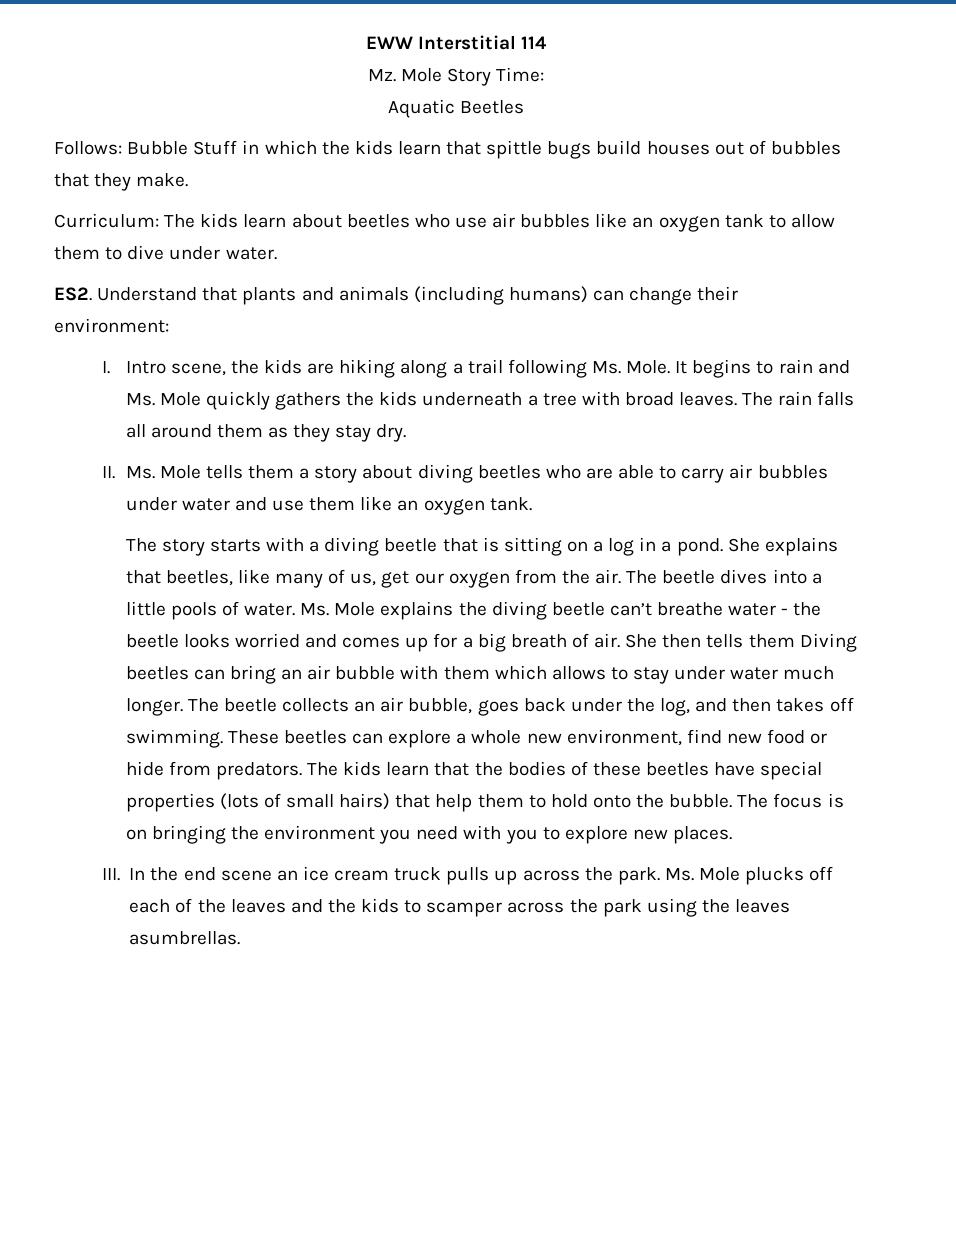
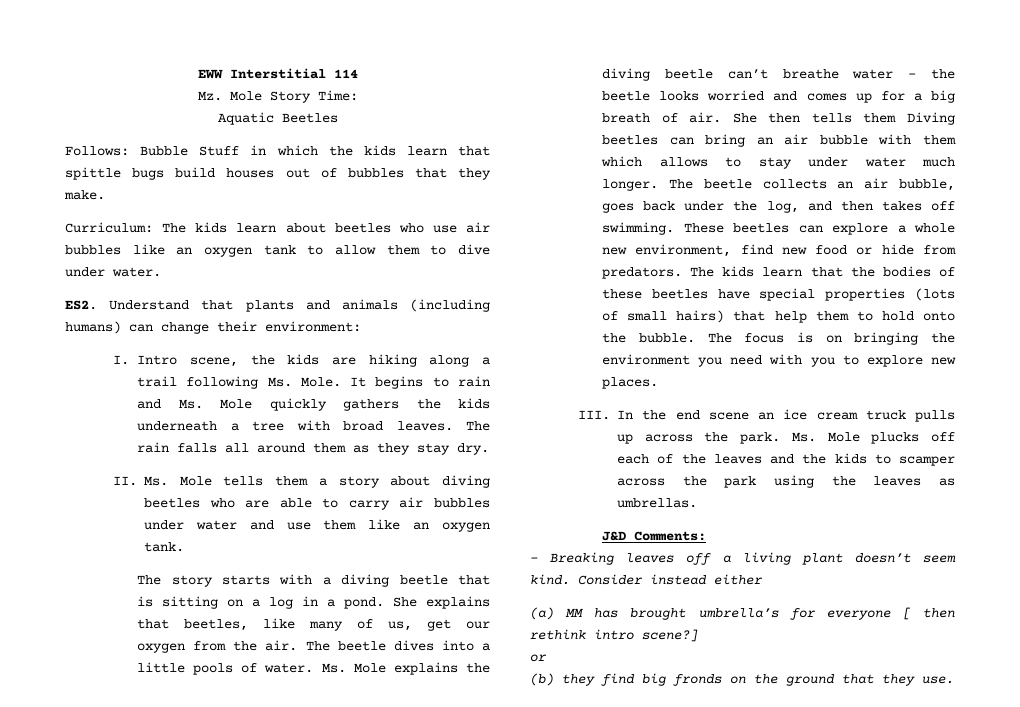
- Ms. Mole plucks off each of the leaves and the kids to scamper across the park using the leaves asumbrellas.
+ Ms. Mole plucks off each of the leaves and the kids to scamper across the park using the leaves as umbrellas.
+ J&D Comments:
+ - Breaking leaves off a living plant doesn’t seem kind. Consider instead either
+ (a) MM has brought umbrella’s for everyone [ then rethink intro scene?]
+ or
+ (b) they find big fronds on the ground that they use.

